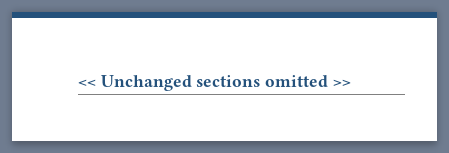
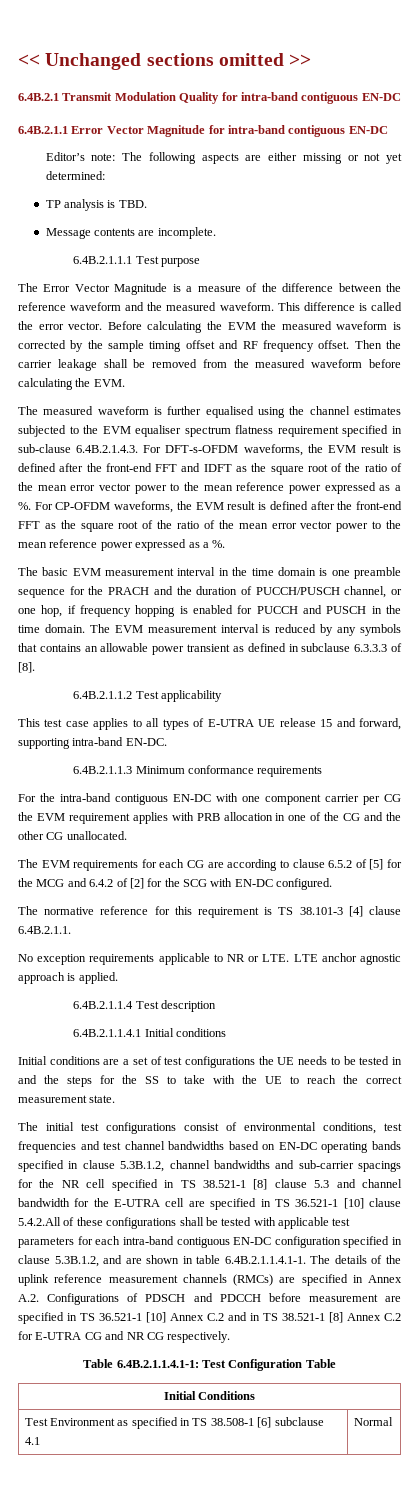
+ 6.4B.2.1 Transmit Modulation Quality for intra-band contiguous EN-DC
+ 6.4B.2.1.1 Error Vector Magnitude for intra-band contiguous EN-DC
+ Editor’s note: The following aspects are either missing or not yet determined:
+ TP analysis is TBD.
+ Message contents are incomplete.
+ 6.4B.2.1.1.1 Test purpose
+ The Error Vector Magnitude is a measure of the difference between the reference waveform and the measured waveform. This difference is called the error vector. Before calculating the EVM the measured waveform is corrected by the sample timing offset and RF frequency offset. Then the carrier leakage shall be removed from the measured waveform before calculating the EVM.
+ The measured waveform is further equalised using the channel estimates subjected to the EVM equaliser spectrum flatness requirement specified in sub-clause 6.4B.2.1.4.3. For DFT-s-OFDM waveforms, the EVM result is defined after the front-end FFT and IDFT as the square root of the ratio of the mean error vector power to the mean reference power expressed as a %. For CP-OFDM waveforms, the EVM result is defined after the front-end FFT as the square root of the ratio of the mean error vector power to the mean reference power expressed as a %.
+ The basic EVM measurement interval in the time domain is one preamble sequence for the PRACH and the duration of PUCCH/PUSCH channel, or one hop, if frequency hopping is enabled for PUCCH and PUSCH in the time domain. The EVM measurement interval is reduced by any symbols that contains an allowable power transient as defined in subclause 6.3.3.3 of [8].
+ 6.4B.2.1.1.2 Test applicability
+ This test case applies to all types of E-UTRA UE release 15 and forward, supporting intra-band EN-DC.
+ 6.4B.2.1.1.3 Minimum conformance requirements
+ For the intra-band contiguous EN-DC with one component carrier per CG the EVM requirement applies with PRB allocation in one of the CG and the other CG unallocated.
+ The EVM requirements for each CG are according to clause 6.5.2 of [5] for the MCG and 6.4.2 of [2] for the SCG with EN-DC configured.
+ The normative reference for this requirement is TS 38.101-3 [4] clause 6.4B.2.1.1.
+ No exception requirements applicable to NR or LTE. LTE anchor agnostic approach is applied.
+ 6.4B.2.1.1.4 Test description
+ 6.4B.2.1.1.4.1 Initial conditions
+ Initial conditions are a set of test configurations the UE needs to be tested in and the steps for the SS to take with the UE to reach the correct measurement state.
+ The initial test configurations consist of environmental conditions, test frequencies and test channel bandwidths based on EN-DC operating bands specified in clause 5.3B.1.2, channel bandwidths and sub-carrier spacings for the NR cell specified in TS 38.521-1 [8] clause 5.3 and channel bandwidth for the E-UTRA cell are specified in TS 36.521-1 [10] clause 5.4.2.All of these configurations shall be tested with applicable test parameters for each intra-band contiguous EN-DC configuration specified in clause 5.3B.1.2, and are shown in table 6.4B.2.1.1.4.1-1. The details of the uplink reference measurement channels (RMCs) are specified in Annex A.2. Configurations of PDSCH and PDCCH before measurement are specified in TS 36.521-1 [10] Annex C.2 and in TS 38.521-1 [8] Annex C.2 for E-UTRA CG and NR CG respectively.
+ Table 6.4B.2.1.1.4.1-1: Test Configuration Table
+ Initial Conditions
+ Test Environment as specified in TS 38.508-1 [6] subclause 4.1 | Normal

